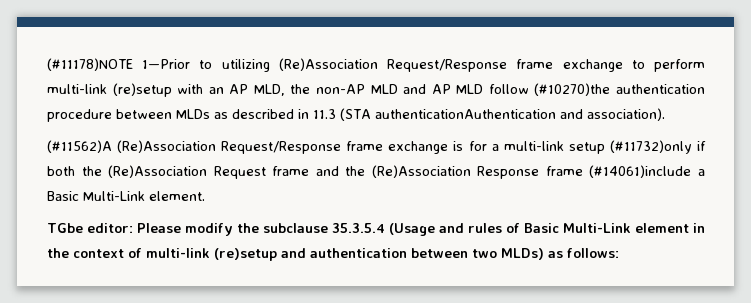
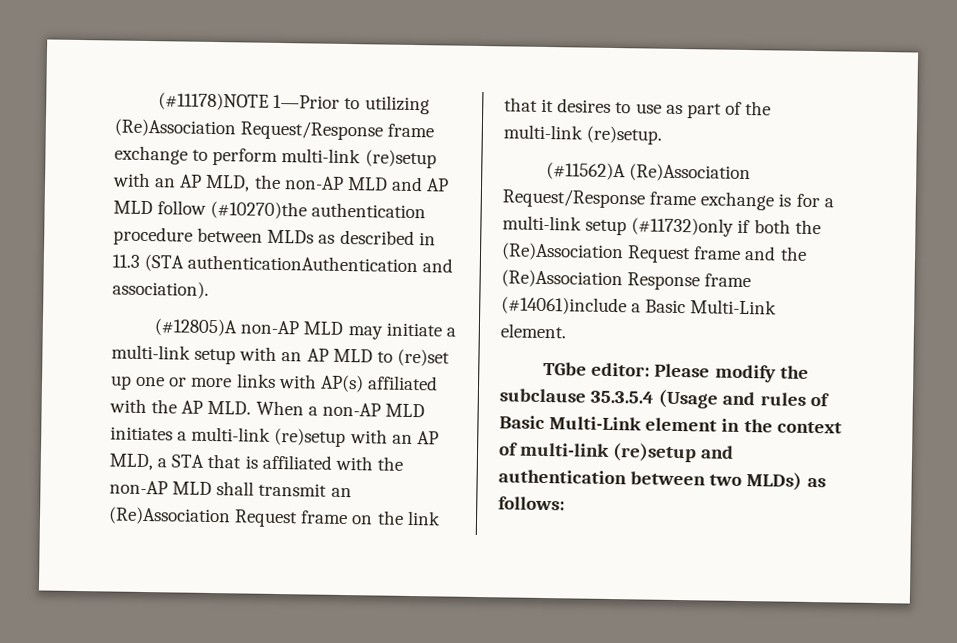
+ (#12805)A non-AP MLD may initiate a multi-link setup with an AP MLD to (re)set up one or more links with AP(s) affiliated with the AP MLD. When a non-AP MLD initiates a multi-link (re)setup with an AP MLD, a STA that is affiliated with the non-AP MLD shall transmit an (Re)Association Request frame on the link that it desires to use as part of the multi-link (re)setup.

